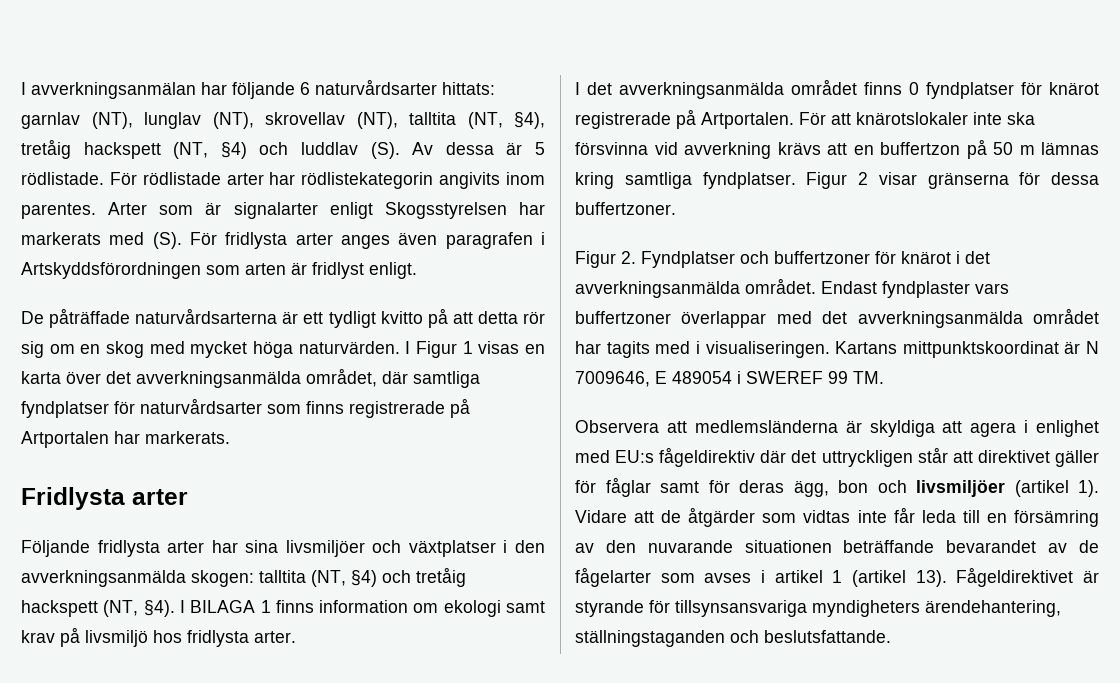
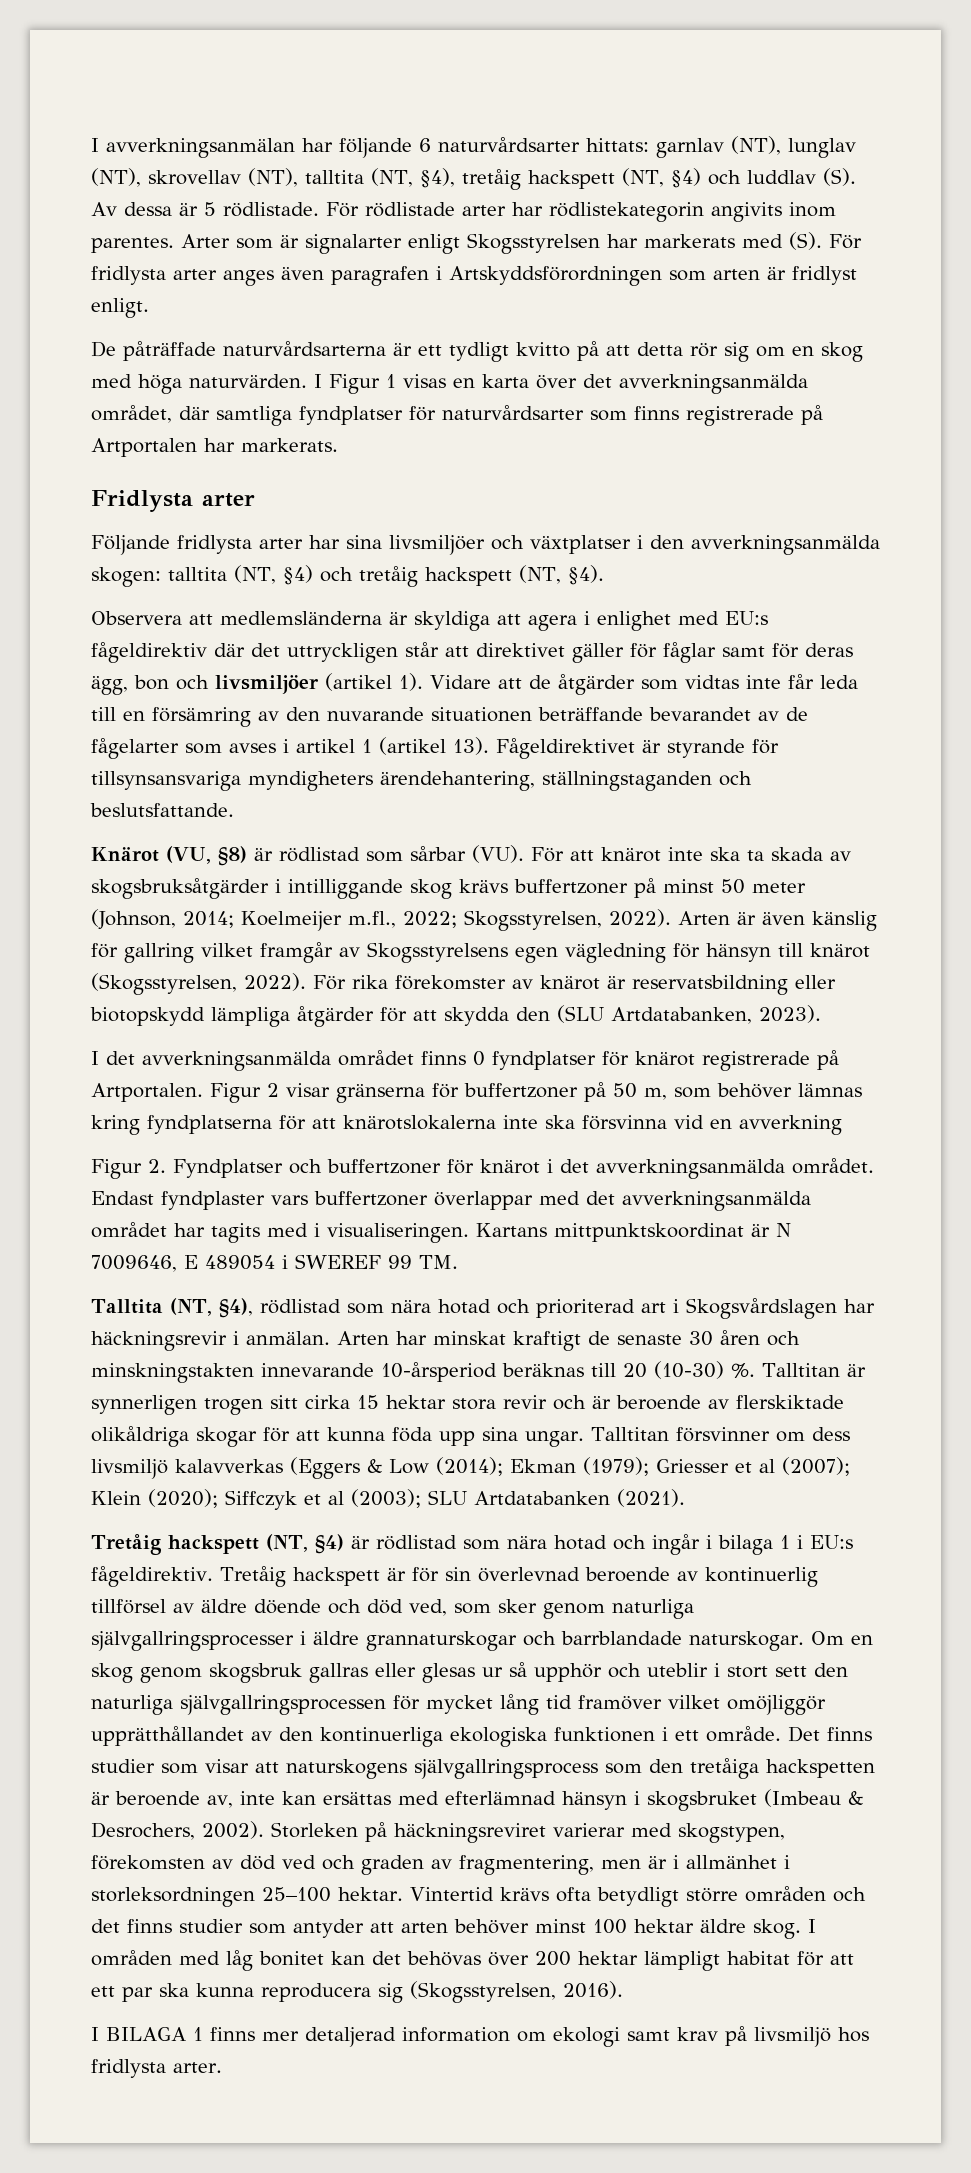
- De påträffade naturvårdsarterna är ett tydligt kvitto på att detta rör sig om en skog med mycket höga naturvärden.
+ De påträffade naturvårdsarterna är ett tydligt kvitto på att detta rör sig om en skog med höga naturvärden.
- I BILAGA 1 finns information om ekologi samt krav på livsmiljö hos fridlysta arter.
- I det avverkningsanmälda området finns 0 fyndplatser för knärot registrerade på Artportalen. För att knärotslokaler inte ska försvinna vid avverkning krävs att en buffertzon på 50 m lämnas kring samtliga fyndplatser. Figur 2 visar gränserna för dessa buffertzoner.
- Figur 2. Fyndplatser och buffertzoner för knärot i det avverkningsanmälda området. Endast fyndplaster vars buffertzoner överlappar med det avverkningsanmälda området har tagits med i visualiseringen. Kartans mittpunktskoordinat är N 7009646, E 489054 i SWEREF 99 TM.
+ Knärot (VU, §8) är rödlistad som sårbar (VU). För att knärot inte ska ta skada av skogsbruksåtgärder i intilliggande skog krävs buffertzoner på minst 50 meter (Johnson, 2014; Koelmeijer m.fl., 2022; Skogsstyrelsen, 2022). Arten är även känslig för gallring vilket framgår av Skogsstyrelsens egen vägledning för hänsyn till knärot (Skogsstyrelsen, 2022). För rika förekomster av knärot är reservatsbildning eller biotopskydd lämpliga åtgärder för att skydda den (SLU Artdatabanken, 2023).
+ I det avverkningsanmälda området finns 0 fyndplatser för knärot registrerade på Artportalen. Figur 2 visar gränserna för buffertzoner på 50 m, som behöver lämnas kring fyndplatserna för att knärotslokalerna inte ska försvinna vid en avverkning
+ Figur 2. Fyndplatser och buffertzoner för knärot i det avverkningsanmälda området. Endast fyndplaster vars buffertzoner överlappar med det avverkningsanmälda området har tagits med i visualiseringen. Kartans mittpunktskoordinat är N 7009646, E 489054 i SWEREF 99 TM.
+ Talltita (NT, §4), rödlistad som nära hotad och prioriterad art i Skogsvårdslagen har häckningsrevir i anmälan. Arten har minskat kraftigt de senaste 30 åren och minskningstakten innevarande 10-årsperiod beräknas till 20 (10-30) %. Talltitan är synnerligen trogen sitt cirka 15 hektar stora revir och är beroende av flerskiktade olikåldriga skogar för att kunna föda upp sina ungar. Talltitan försvinner om dess livsmiljö kalavverkas (Eggers & Low (2014); Ekman (1979); Griesser et al (2007); Klein (2020); Siffczyk et al (2003); SLU Artdatabanken (2021).
+ Tretåig hackspett (NT, §4) är rödlistad som nära hotad och ingår i bilaga 1 i EU:s fågeldirektiv. Tretåig hackspett är för sin överlevnad beroende av kontinuerlig tillförsel av äldre döende och död ved, som sker genom naturliga självgallringsprocesser i äldre grannaturskogar och barrblandade naturskogar. Om en skog genom skogsbruk gallras eller glesas ur så upphör och uteblir i stort sett den naturliga självgallringsprocessen för mycket lång tid framöver vilket omöjliggör upprätthållandet av den kontinuerliga ekologiska funktionen i ett område. Det finns studier som visar att naturskogens självgallringsprocess som den tretåiga hackspetten är beroende av, inte kan ersättas med efterlämnad hänsyn i skogsbruket (Imbeau & Desrochers, 2002). Storleken på häckningsreviret varierar med skogstypen, förekomsten av död ved och graden av fragmentering, men är i allmänhet i storleksordningen 25–100 hektar. Vintertid krävs ofta betydligt större områden och det finns studier som antyder att arten behöver minst 100 hektar äldre skog. I områden med låg bonitet kan det behövas över 200 hektar lämpligt habitat för att ett par ska kunna reproducera sig (Skogsstyrelsen, 2016).
+ I BILAGA 1 finns mer detaljerad information om ekologi samt krav på livsmiljö hos fridlysta arter.

